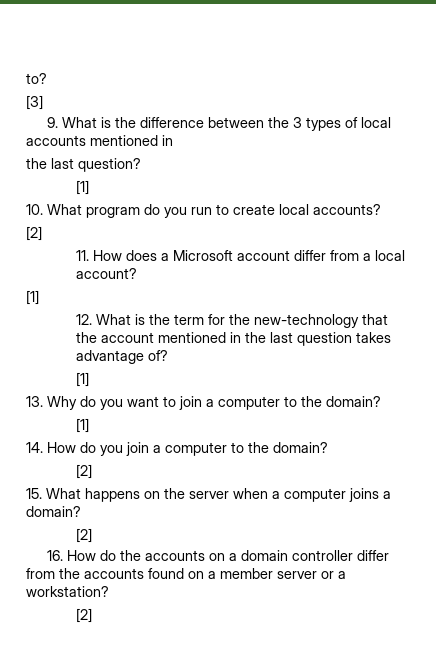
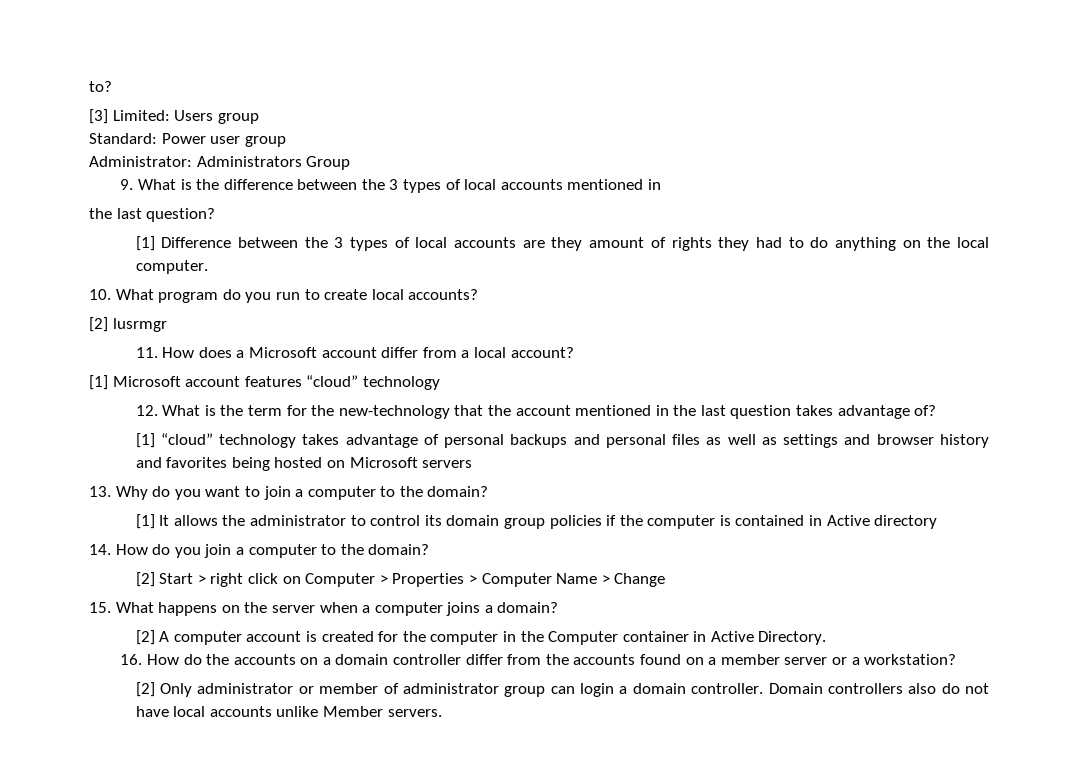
- [3]
+ [3] Limited: Users group
+ Standard: Power user group
+ Administrator: Administrators Group
  the last question?
- [1]
+ [1] Difference between the 3 types of local accounts are they amount of rights they had to do anything on the local computer.
  10. What program do you run to create local accounts?
- [2]
+ [2] lusrmgr
  11. How does a Microsoft account differ from a local account?
- [1]
+ [1] Microsoft account features “cloud” technology
  12. What is the term for the new-technology that the account mentioned in the last question takes advantage of?
- [1]
+ [1] “cloud” technology takes advantage of personal backups and personal files as well as settings and browser history and favorites being hosted on Microsoft servers
  13. Why do you want to join a computer to the domain?
- [1]
+ [1] It allows the administrator to control its domain group policies if the computer is contained in Active directory
  14. How do you join a computer to the domain?
- [2]
+ [2] Start > right click on Computer > Properties > Computer Name > Change
  15. What happens on the server when a computer joins a domain?
- [2]
+ [2] A computer account is created for the computer in the Computer container in Active Directory.
  16. How do the accounts on a domain controller differ from the accounts found on a member server or a workstation?
- [2]
+ [2] Only administrator or member of administrator group can login a domain controller. Domain controllers also do not have local accounts unlike Member servers.

